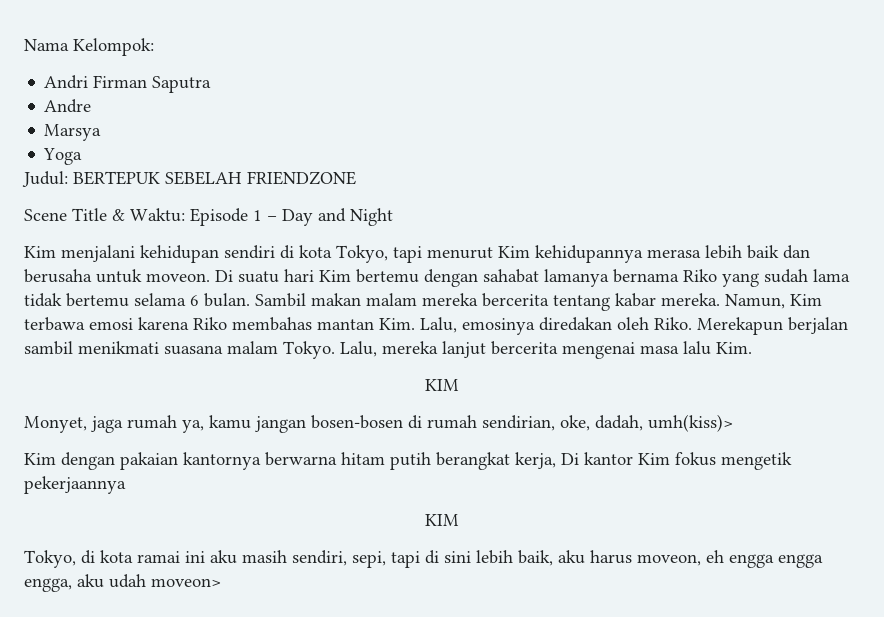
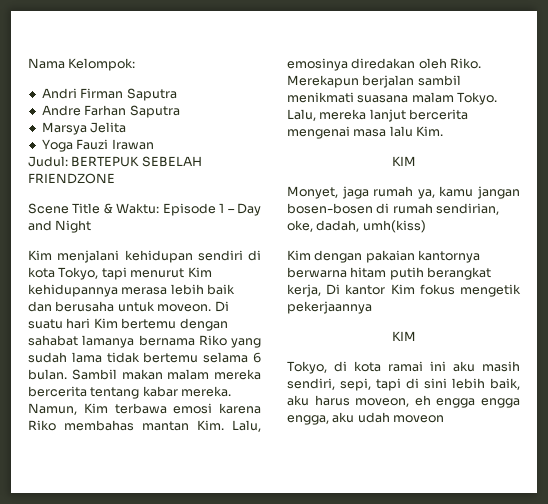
- Andre
+ Andre Farhan Saputra
- Marsya
+ Marsya Jelita
- Yoga
+ Yoga Fauzi Irawan
- Monyet, jaga rumah ya, kamu jangan bosen-bosen di rumah sendirian, oke, dadah, umh(kiss)>
+ Monyet, jaga rumah ya, kamu jangan bosen-bosen di rumah sendirian, oke, dadah, umh(kiss)
- Tokyo, di kota ramai ini aku masih sendiri, sepi, tapi di sini lebih baik, aku harus moveon, eh engga engga engga, aku udah moveon>
+ Tokyo, di kota ramai ini aku masih sendiri, sepi, tapi di sini lebih baik, aku harus moveon, eh engga engga engga, aku udah moveon

